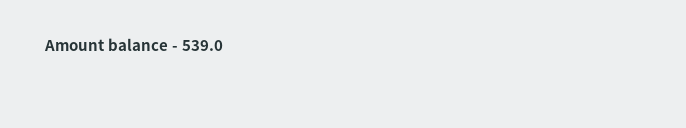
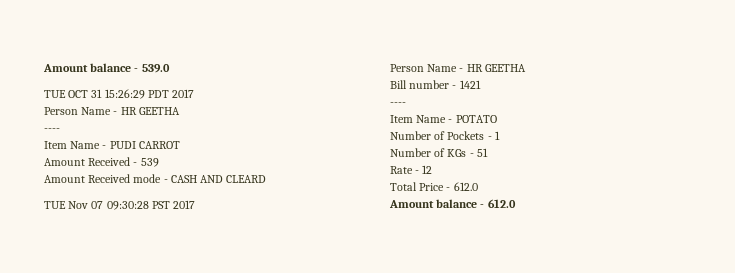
+ TUE OCT 31 15:26:29 PDT 2017
+ Person Name - HR GEETHA
+ ----
+ Item Name - PUDI CARROT
+ Amount Received - 539
+ Amount Received mode - CASH AND CLEARD
+ TUE Nov 07 09:30:28 PST 2017
+ Person Name - HR GEETHA
+ Bill number - 1421
+ ----
+ Item Name - POTATO
+ Number of Pockets - 1
+ Number of KGs - 51
+ Rate - 12
+ Total Price - 612.0
+ Amount balance - 612.0

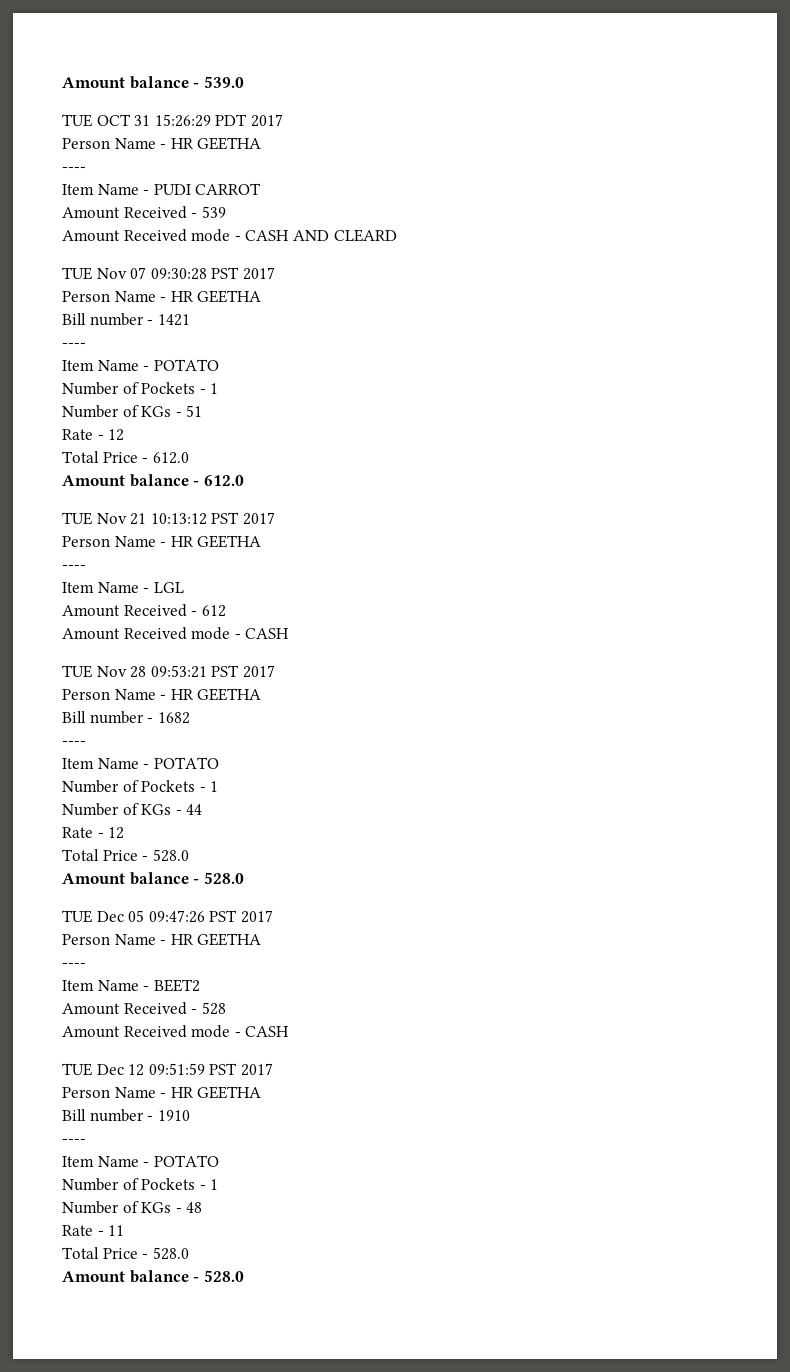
+ TUE Nov 21 10:13:12 PST 2017
+ Person Name - HR GEETHA
+ ----
+ Item Name - LGL
+ Amount Received - 612
+ Amount Received mode - CASH
+ TUE Nov 28 09:53:21 PST 2017
+ Person Name - HR GEETHA
+ Bill number - 1682
+ ----
+ Item Name - POTATO
+ Number of Pockets - 1
+ Number of KGs - 44
+ Rate - 12
+ Total Price - 528.0
+ Amount balance - 528.0
+ TUE Dec 05 09:47:26 PST 2017
+ Person Name - HR GEETHA
+ ----
+ Item Name - BEET2
+ Amount Received - 528
+ Amount Received mode - CASH
+ TUE Dec 12 09:51:59 PST 2017
+ Person Name - HR GEETHA
+ Bill number - 1910
+ ----
+ Item Name - POTATO
+ Number of Pockets - 1
+ Number of KGs - 48
+ Rate - 11
+ Total Price - 528.0
+ Amount balance - 528.0

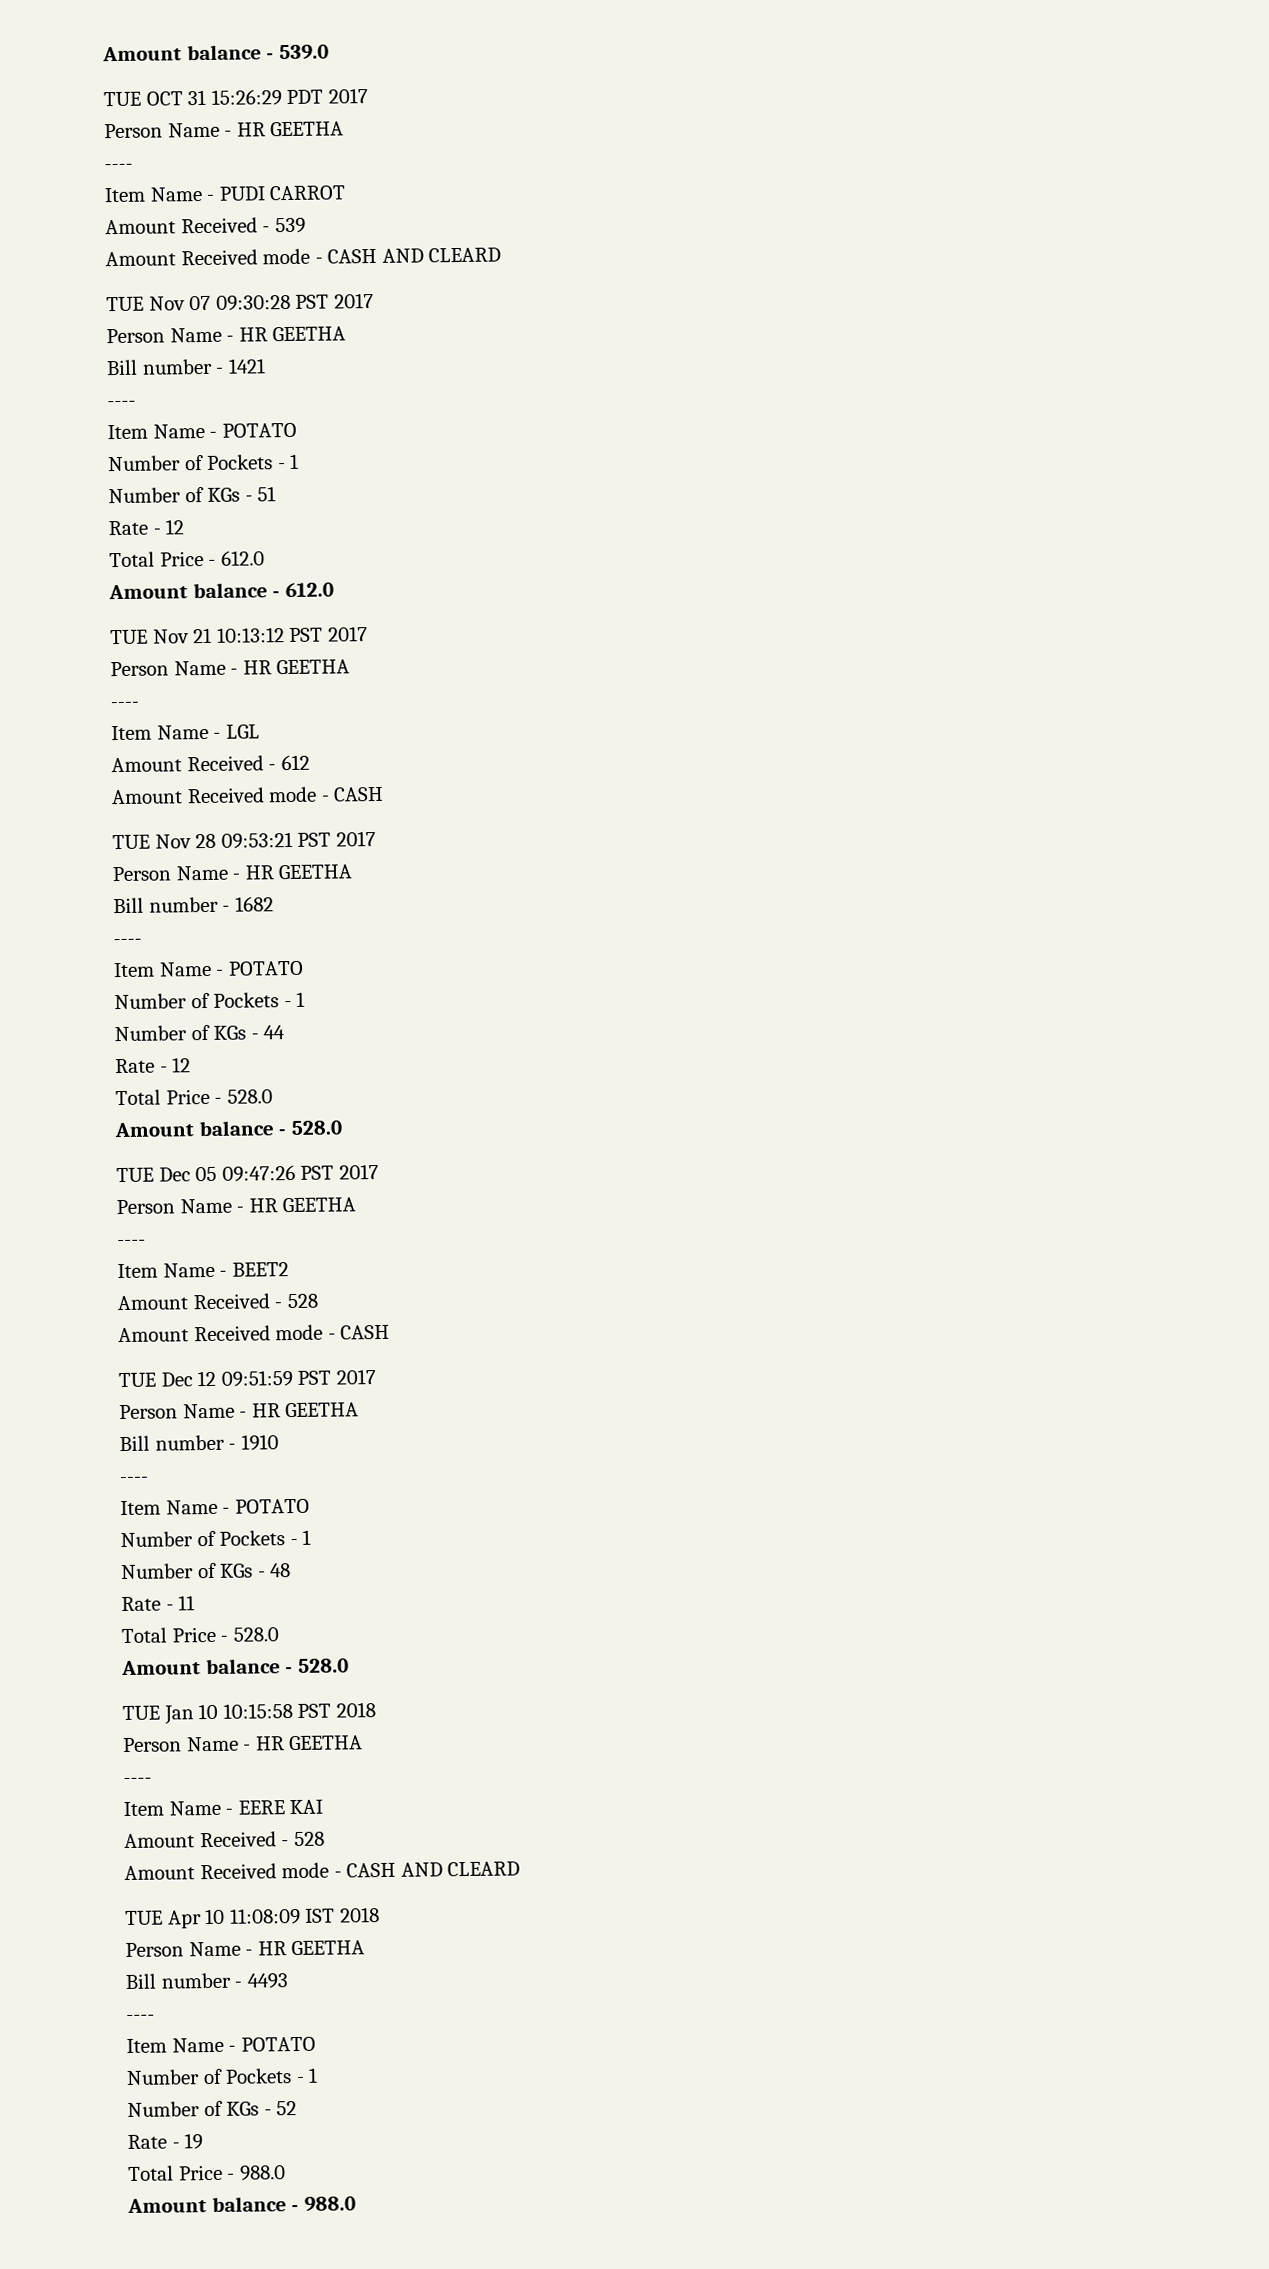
+ TUE Jan 10 10:15:58 PST 2018
+ Person Name - HR GEETHA
+ ----
+ Item Name - EERE KAI
+ Amount Received - 528
+ Amount Received mode - CASH AND CLEARD
+ TUE Apr 10 11:08:09 IST 2018
+ Person Name - HR GEETHA
+ Bill number - 4493
+ ----
+ Item Name - POTATO
+ Number of Pockets - 1
+ Number of KGs - 52
+ Rate - 19
+ Total Price - 988.0
+ Amount balance - 988.0

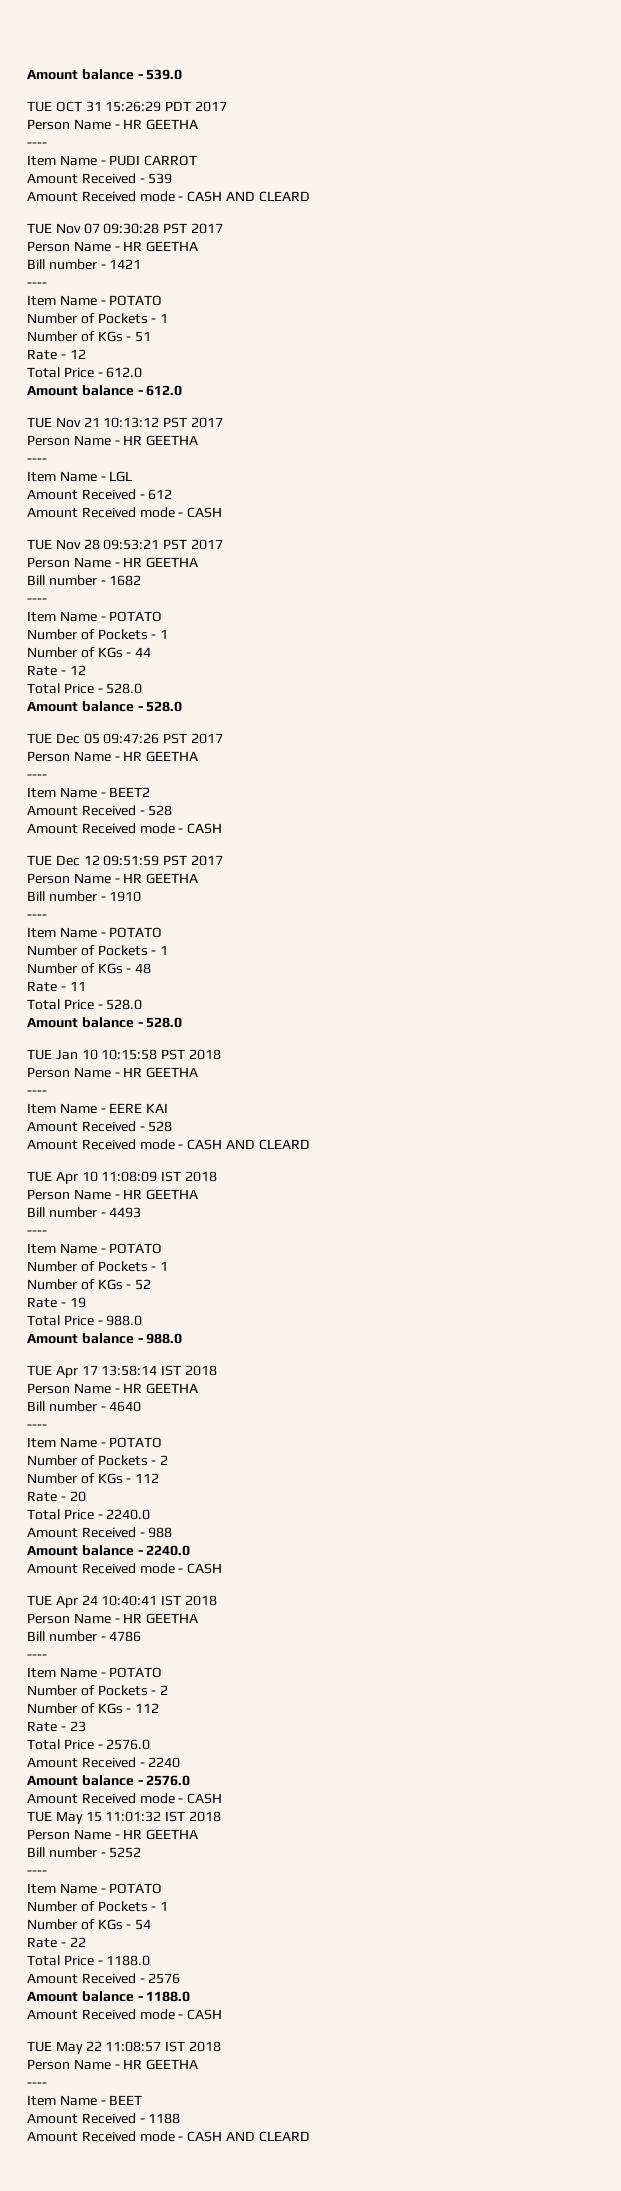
+ TUE Apr 17 13:58:14 IST 2018
+ Person Name - HR GEETHA
+ Bill number - 4640
+ ----
+ Item Name - POTATO
+ Number of Pockets - 2
+ Number of KGs - 112
+ Rate - 20
+ Total Price - 2240.0
+ Amount Received - 988
+ Amount balance - 2240.0
+ Amount Received mode - CASH
+ TUE Apr 24 10:40:41 IST 2018
+ Person Name - HR GEETHA
+ Bill number - 4786
+ ----
+ Item Name - POTATO
+ Number of Pockets - 2
+ Number of KGs - 112
+ Rate - 23
+ Total Price - 2576.0
+ Amount Received - 2240
+ Amount balance - 2576.0
+ Amount Received mode - CASH
+ TUE May 15 11:01:32 IST 2018
+ Person Name - HR GEETHA
+ Bill number - 5252
+ ----
+ Item Name - POTATO
+ Number of Pockets - 1
+ Number of KGs - 54
+ Rate - 22
+ Total Price - 1188.0
+ Amount Received - 2576
+ Amount balance - 1188.0
+ Amount Received mode - CASH
+ TUE May 22 11:08:57 IST 2018
+ Person Name - HR GEETHA
+ ----
+ Item Name - BEET
+ Amount Received - 1188
+ Amount Received mode - CASH AND CLEARD

